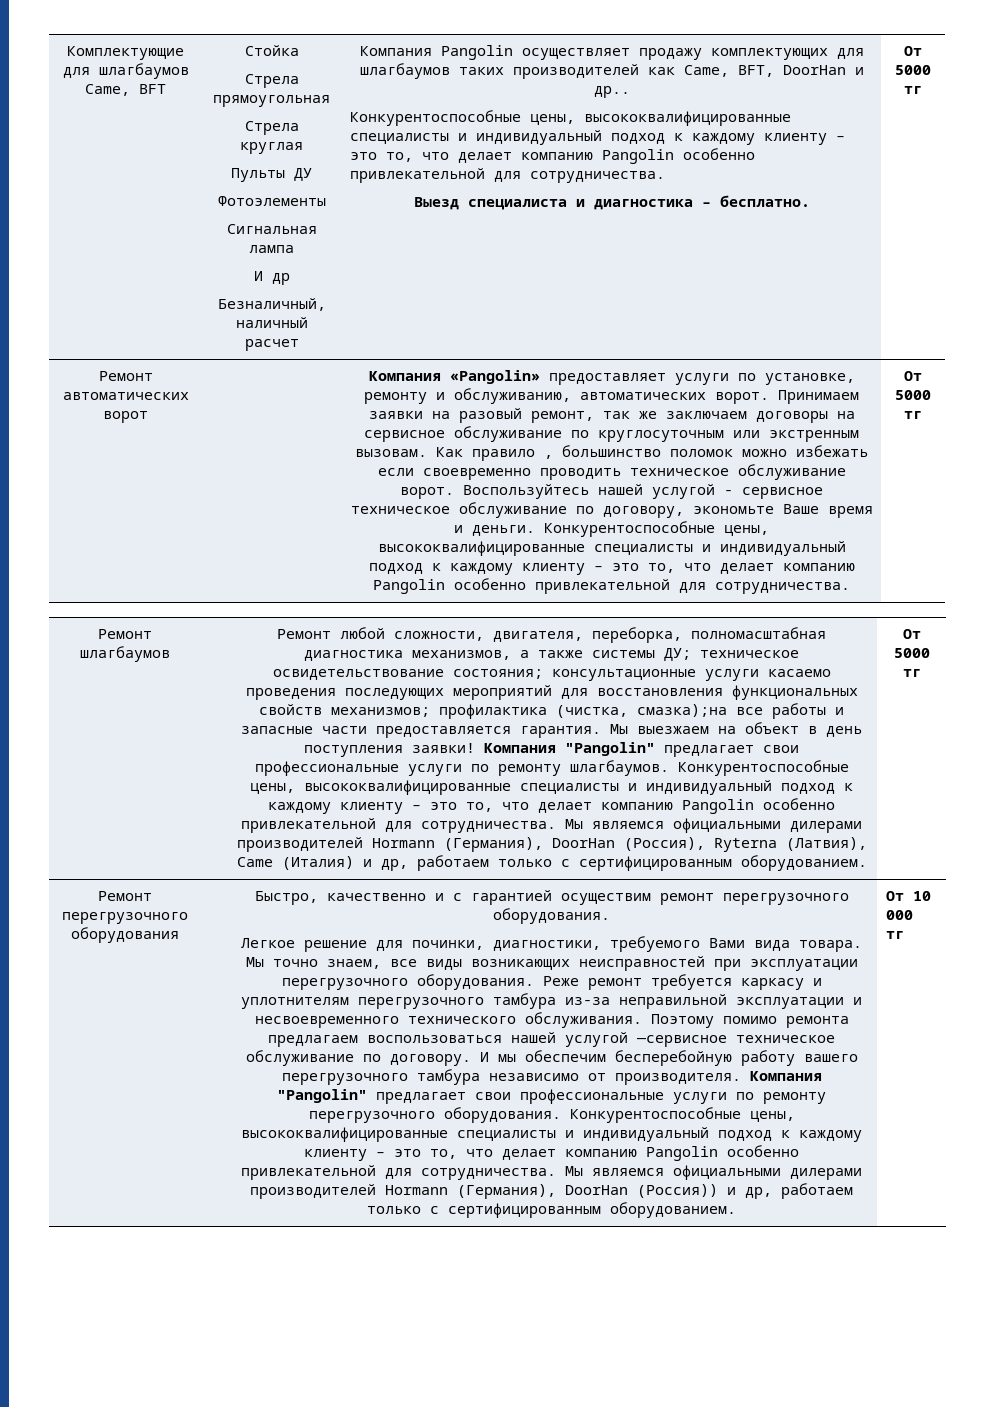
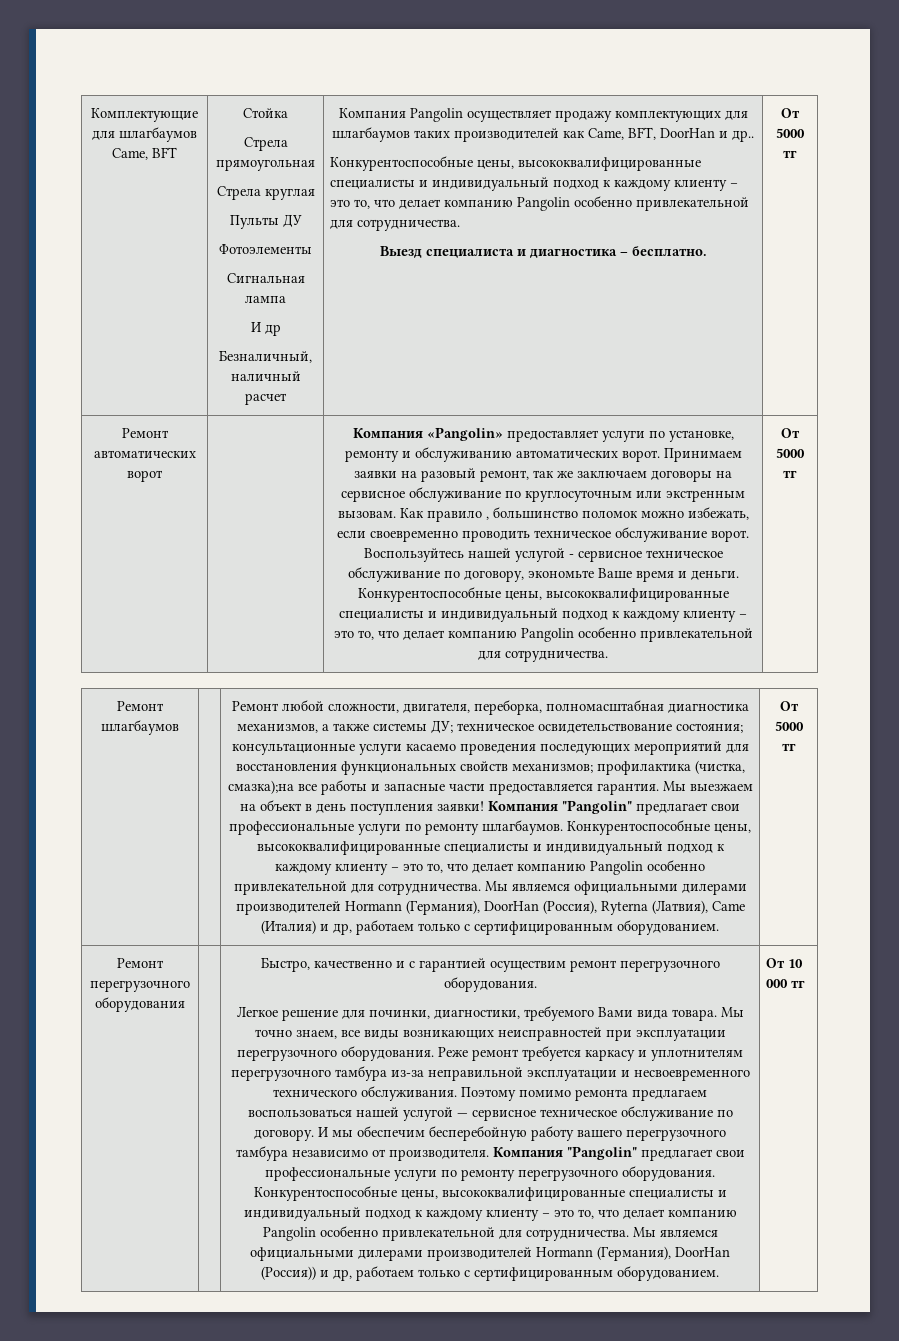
- Компания «Pangolin» предоставляет услуги по установке, ремонту и обслуживанию, автоматических ворот.
+ Компания «Pangolin» предоставляет услуги по установке, ремонту и обслуживанию автоматических ворот.
- Как правило , большинство поломок можно избежать если своевременно проводить техническое обслуживание ворот.
+ Как правило , большинство поломок можно избежать, если своевременно проводить техническое обслуживание ворот.
- Поэтому помимо ремонта предлагаем воспользоваться нашей услугой —сервисное техническое обслуживание по договору.
+ Поэтому помимо ремонта предлагаем воспользоваться нашей услугой — сервисное техническое обслуживание по договору.

